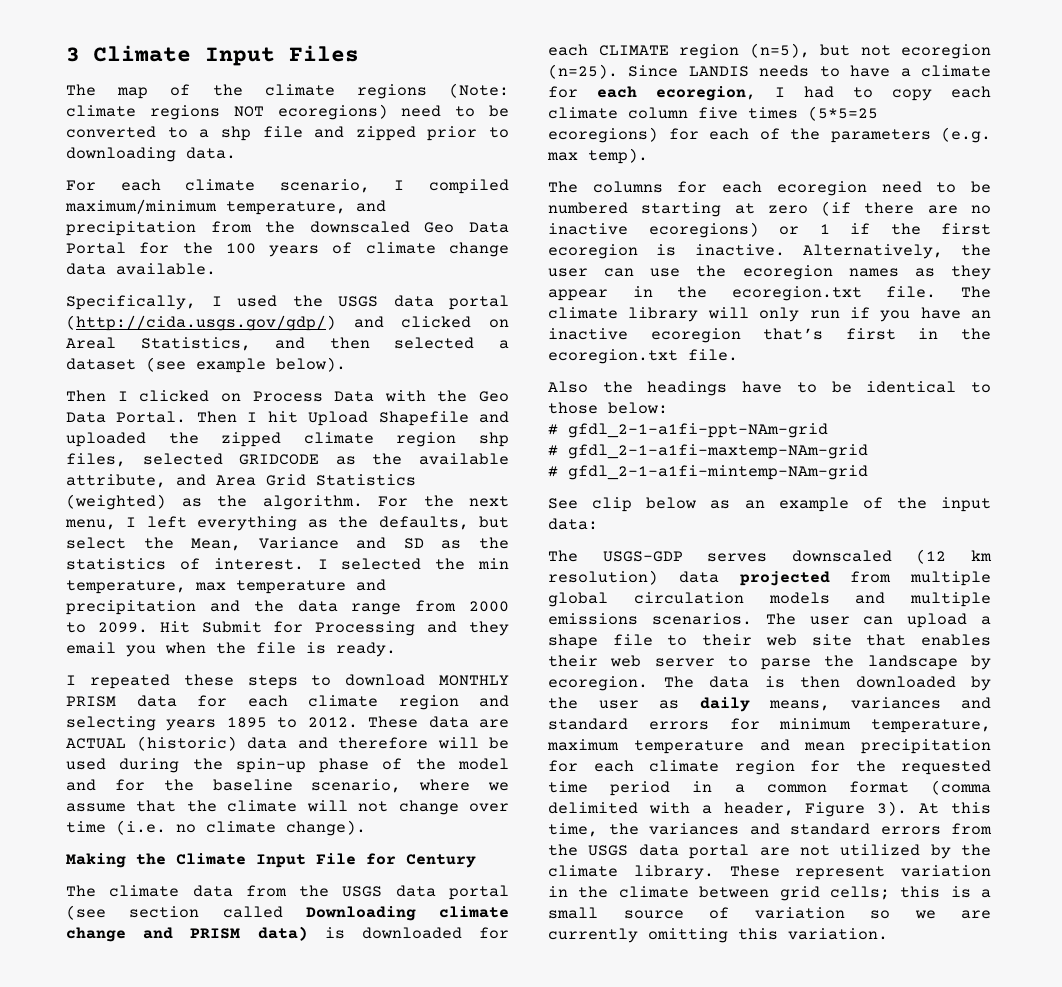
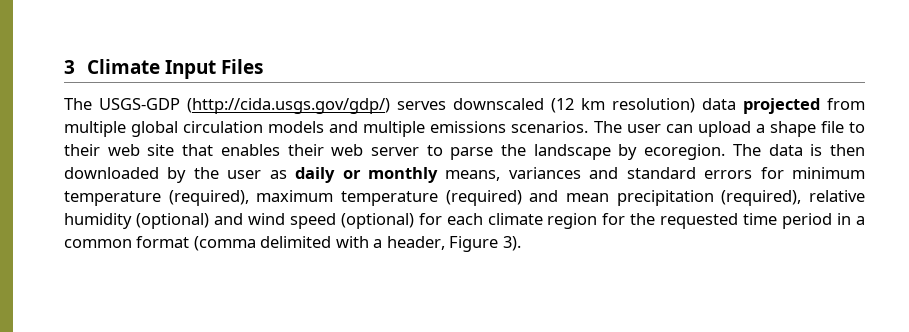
- The map of the climate regions (Note: climate regions NOT ecoregions) need to be converted to a shp file and zipped prior to downloading data.
- For each climate scenario, I compiled maximum/minimum temperature, and precipitation from the downscaled Geo Data Portal for the 100 years of climate change data available.
- Specifically, I used the USGS data portal (http://cida.usgs.gov/gdp/) and clicked on Areal Statistics, and then selected a dataset (see example below).
- Then I clicked on Process Data with the Geo Data Portal. Then I hit Upload Shapefile and uploaded the zipped climate region shp files, selected GRIDCODE as the available attribute, and Area Grid Statistics (weighted) as the algorithm. For the next menu, I left everything as the defaults, but select the Mean, Variance and SD as the statistics of interest. I selected the min temperature, max temperature and precipitation and the data range from 2000 to 2099. Hit Submit for Processing and they email you when the file is ready.
- I repeated these steps to download MONTHLY PRISM data for each climate region and selecting years 1895 to 2012. These data are ACTUAL (historic) data and therefore will be used during the spin-up phase of the model and for the baseline scenario, where we assume that the climate will not change over time (i.e. no climate change).
- Making the Climate Input File for Century
- The climate data from the USGS data portal (see section called Downloading climate change and PRISM data) is downloaded for each CLIMATE region (n=5), but not ecoregion (n=25). Since LANDIS needs to have a climate for each ecoregion, I had to copy each climate column five times (5*5=25 ecoregions) for each of the parameters (e.g. max temp).
- The columns for each ecoregion need to be numbered starting at zero (if there are no inactive ecoregions) or 1 if the first ecoregion is inactive. Alternatively, the user can use the ecoregion names as they appear in the ecoregion.txt file. The climate library will only run if you have an inactive ecoregion that’s first in the ecoregion.txt file.
- Also the headings have to be identical to those below:
- # gfdl_2-1-a1fi-ppt-NAm-grid
- # gfdl_2-1-a1fi-maxtemp-NAm-grid
- # gfdl_2-1-a1fi-mintemp-NAm-grid
- See clip below as an example of the input data:
- The USGS-GDP serves downscaled (12 km resolution) data projected from multiple global circulation models and multiple emissions scenarios.
+ The USGS-GDP (http://cida.usgs.gov/gdp/) serves downscaled (12 km resolution) data projected from multiple global circulation models and multiple emissions scenarios.
- The data is then downloaded by the user as daily means, variances and standard errors for minimum temperature, maximum temperature and mean precipitation for each climate region for the requested time period in a common format (comma delimited with a header, Figure 3). At this time, the variances and standard errors from the USGS data portal are not utilized by the climate library. These represent variation in the climate between grid cells; this is a small source of variation so we are currently omitting this variation.
+ The data is then downloaded by the user as daily or monthly means, variances and standard errors for minimum temperature (required), maximum temperature (required) and mean precipitation (required), relative humidity (optional) and wind speed (optional) for each climate region for the requested time period in a common format (comma delimited with a header, Figure 3).

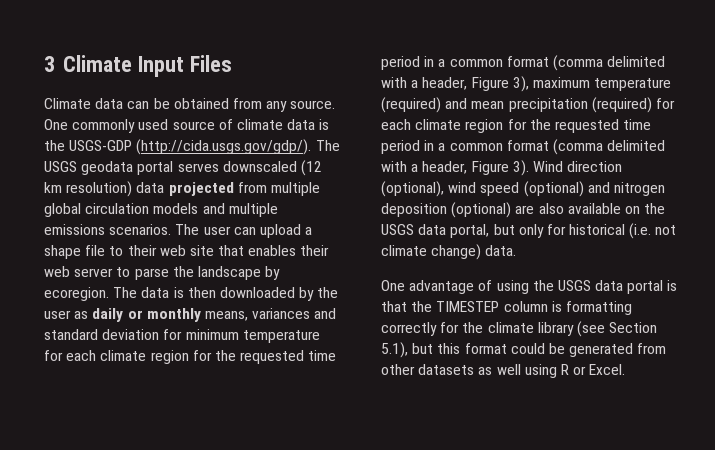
- The USGS-GDP (http://cida.usgs.gov/gdp/) serves downscaled (12 km resolution) data projected from multiple global circulation models and multiple emissions scenarios.
+ Climate data can be obtained from any source. One commonly used source of climate data is the USGS-GDP (http://cida.usgs.gov/gdp/). The USGS geodata portal serves downscaled (12 km resolution) data projected from multiple global circulation models and multiple emissions scenarios.
- The data is then downloaded by the user as daily or monthly means, variances and standard errors for minimum temperature (required), maximum temperature (required) and mean precipitation (required), relative humidity (optional) and wind speed (optional) for each climate region for the requested time period in a common format (comma delimited with a header, Figure 3).
+ The data is then downloaded by the user as daily or monthly means, variances and standard deviation for minimum temperature for each climate region for the requested time period in a common format (comma delimited with a header, Figure 3), maximum temperature (required) and mean precipitation (required) for each climate region for the requested time period in a common format (comma delimited with a header, Figure 3).
+ Wind direction (optional), wind speed (optional) and nitrogen deposition (optional) are also available on the USGS data portal, but only for historical (i.e. not climate change) data.
+ One advantage of using the USGS data portal is that the TIMESTEP column is formatting correctly for the climate library (see Section 5.1), but this format could be generated from other datasets as well using R or Excel.

